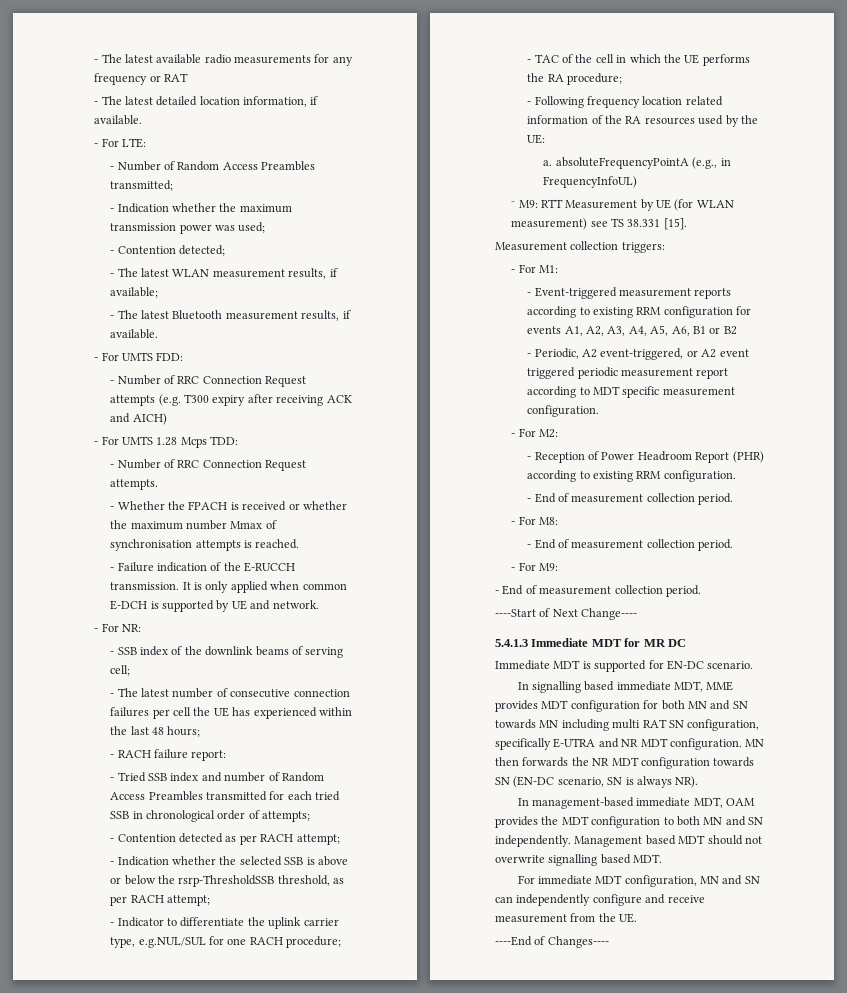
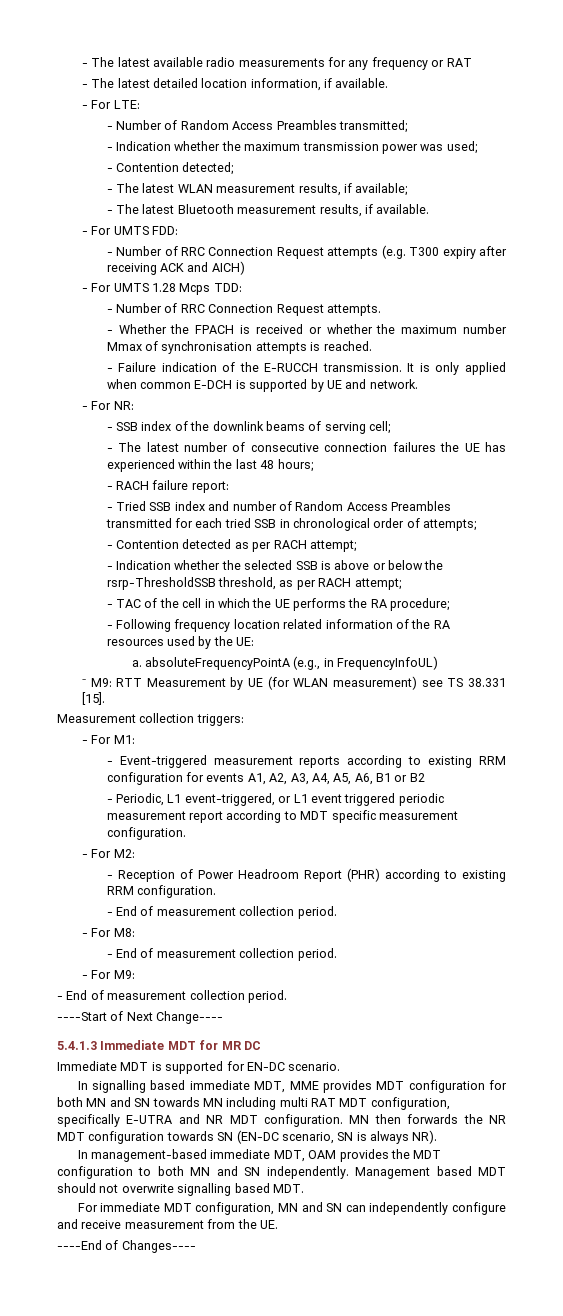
- - The latest number of consecutive connection failures per cell the UE has experienced within the last 48 hours;
+ - The latest number of consecutive connection failures the UE has experienced within the last 48 hours;
- - Indicator to differentiate the uplink carrier type, e.g.NUL/SUL for one RACH procedure;
- - Periodic, A2 event-triggered, or A2 event triggered periodic measurement report according to MDT specific measurement configuration.
+ - Periodic, L1 event-triggered, or L1 event triggered periodic measurement report according to MDT specific measurement configuration.
- In signalling based immediate MDT, MME provides MDT configuration for both MN and SN towards MN including multi RAT SN configuration, specifically E-UTRA and NR MDT configuration.
+ In signalling based immediate MDT, MME provides MDT configuration for both MN and SN towards MN including multi RAT MDT configuration, specifically E-UTRA and NR MDT configuration.

